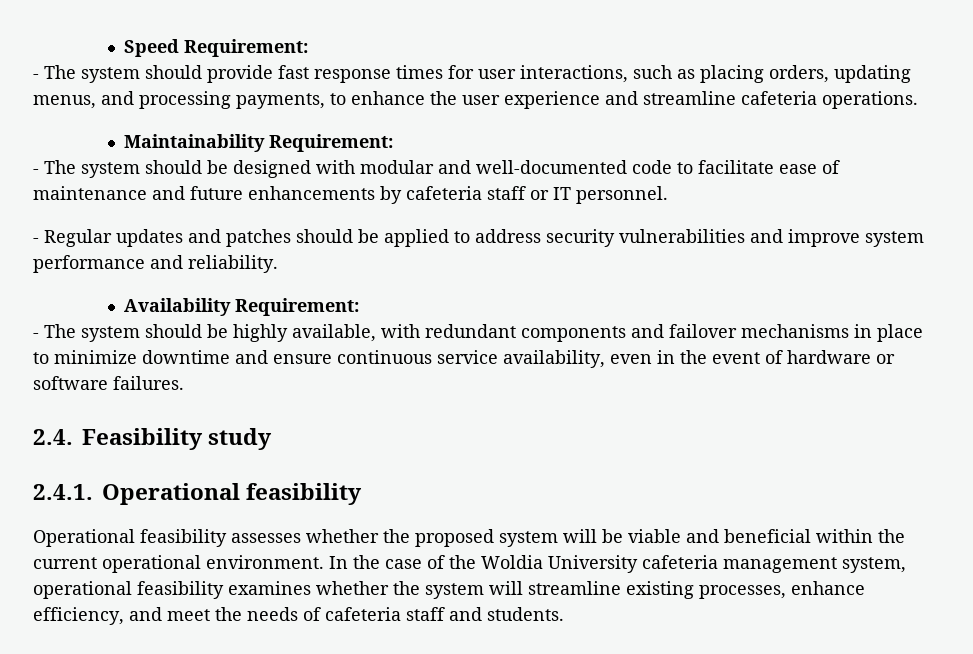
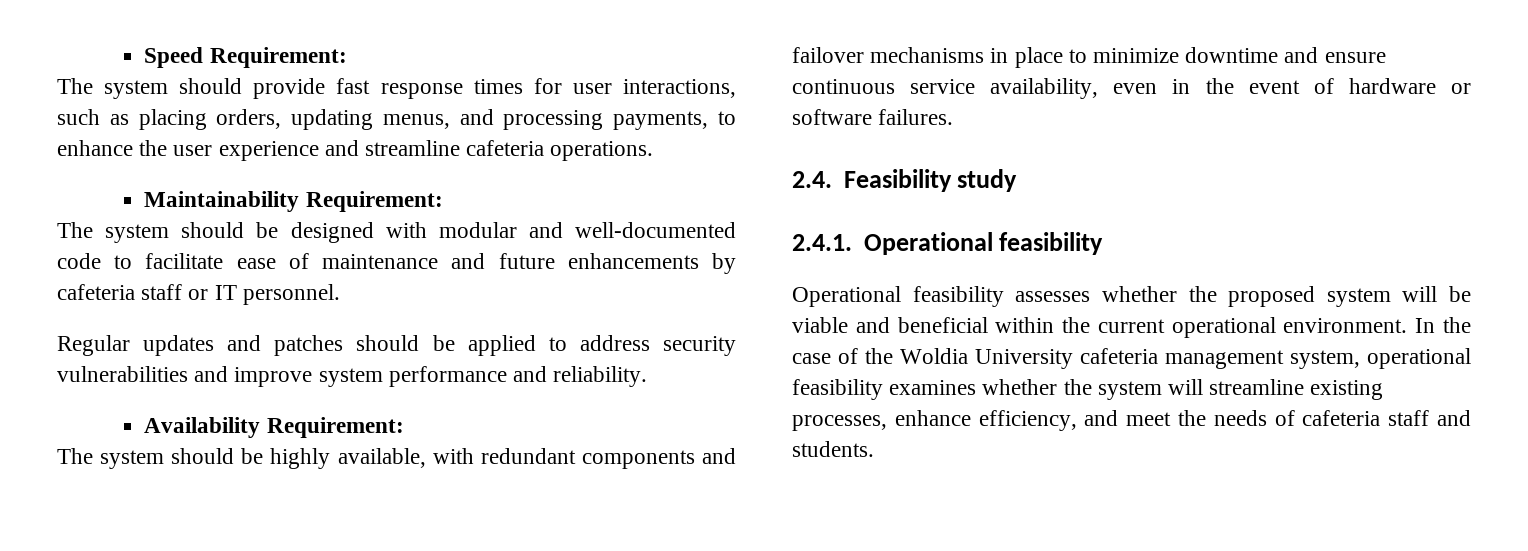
- - The system should provide fast response times for user interactions, such as placing orders, updating menus, and processing payments, to enhance the user experience and streamline cafeteria operations.
+ The system should provide fast response times for user interactions, such as placing orders, updating menus, and processing payments, to enhance the user experience and streamline cafeteria operations.
- - The system should be designed with modular and well-documented code to facilitate ease of maintenance and future enhancements by cafeteria staff or IT personnel.
+ The system should be designed with modular and well-documented code to facilitate ease of maintenance and future enhancements by cafeteria staff or IT personnel.
- - Regular updates and patches should be applied to address security vulnerabilities and improve system performance and reliability.
+ Regular updates and patches should be applied to address security vulnerabilities and improve system performance and reliability.
- - The system should be highly available, with redundant components and failover mechanisms in place to minimize downtime and ensure continuous service availability, even in the event of hardware or software failures.
+ The system should be highly available, with redundant components and failover mechanisms in place to minimize downtime and ensure continuous service availability, even in the event of hardware or software failures.

